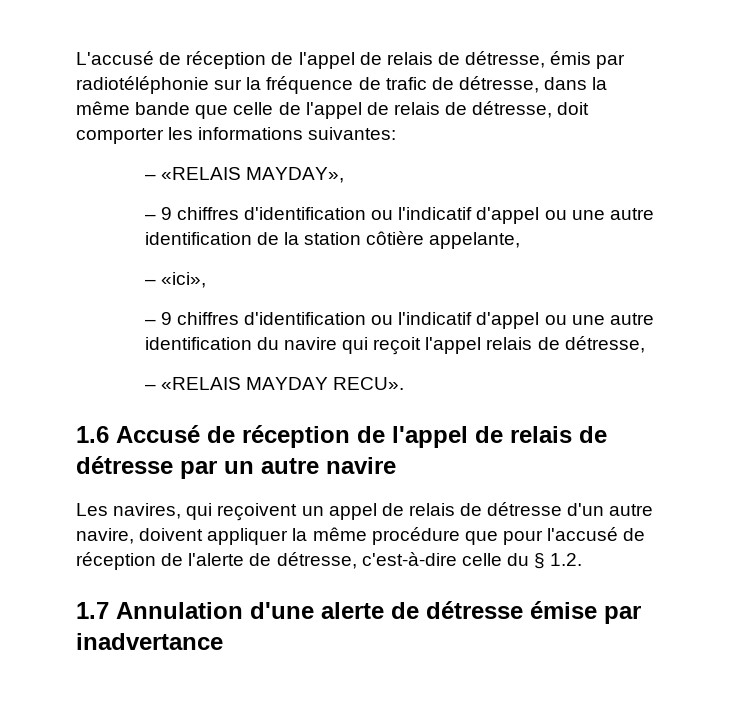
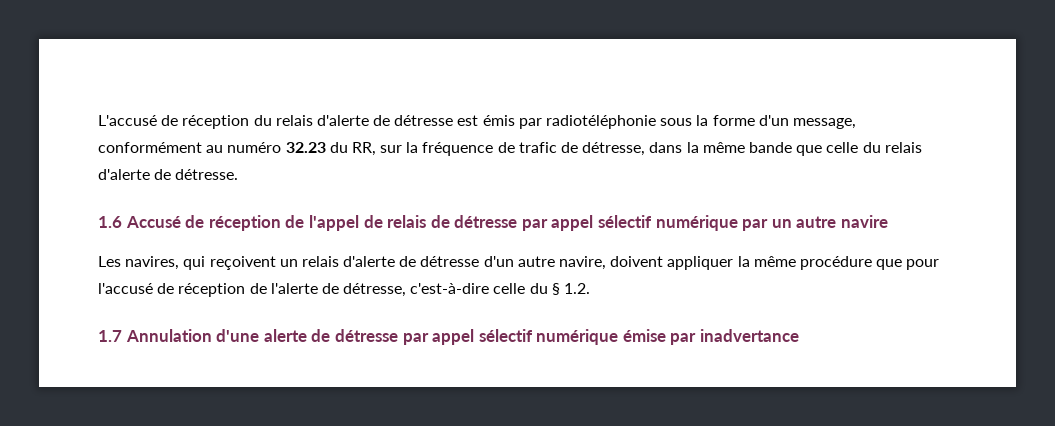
- L'accusé de réception de l'appel de relais de détresse, émis par radiotéléphonie sur la fréquence de trafic de détresse, dans la même bande que celle de l'appel de relais de détresse, doit comporter les informations suivantes:
- – «RELAIS MAYDAY»,
- – 9 chiffres d'identification ou l'indicatif d'appel ou une autre identification de la station côtière appelante,
- – «ici»,
- – 9 chiffres d'identification ou l'indicatif d'appel ou une autre identification du navire qui reçoit l'appel relais de détresse,
- – «RELAIS MAYDAY RECU».
+ L'accusé de réception du relais d'alerte de détresse est émis par radiotéléphonie sous la forme d'un message, conformément au numéro 32.23 du RR, sur la fréquence de trafic de détresse, dans la même bande que celle du relais d'alerte de détresse.
- 1.6 Accusé de réception de l'appel de relais de détresse par un autre navire
+ 1.6 Accusé de réception de l'appel de relais de détresse par appel sélectif numérique par un autre navire
- Les navires, qui reçoivent un appel de relais de détresse d'un autre navire, doivent appliquer la même procédure que pour l'accusé de réception de l'alerte de détresse, c'est-à-dire celle du § 1.2.
+ Les navires, qui reçoivent un relais d'alerte de détresse d'un autre navire, doivent appliquer la même procédure que pour l'accusé de réception de l'alerte de détresse, c'est-à-dire celle du § 1.2.
- 1.7 Annulation d'une alerte de détresse émise par inadvertance
+ 1.7 Annulation d'une alerte de détresse par appel sélectif numérique émise par inadvertance

